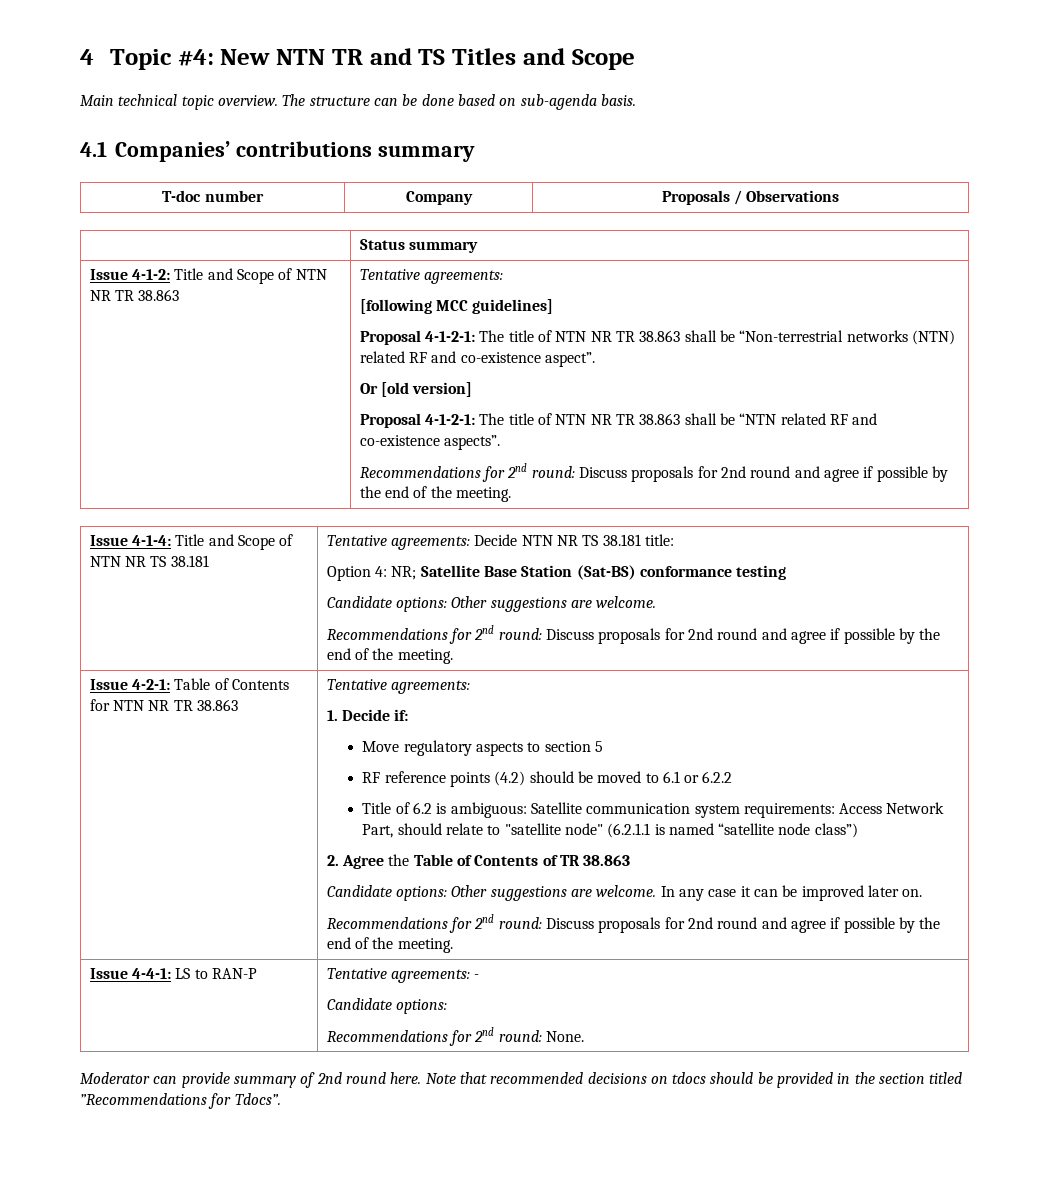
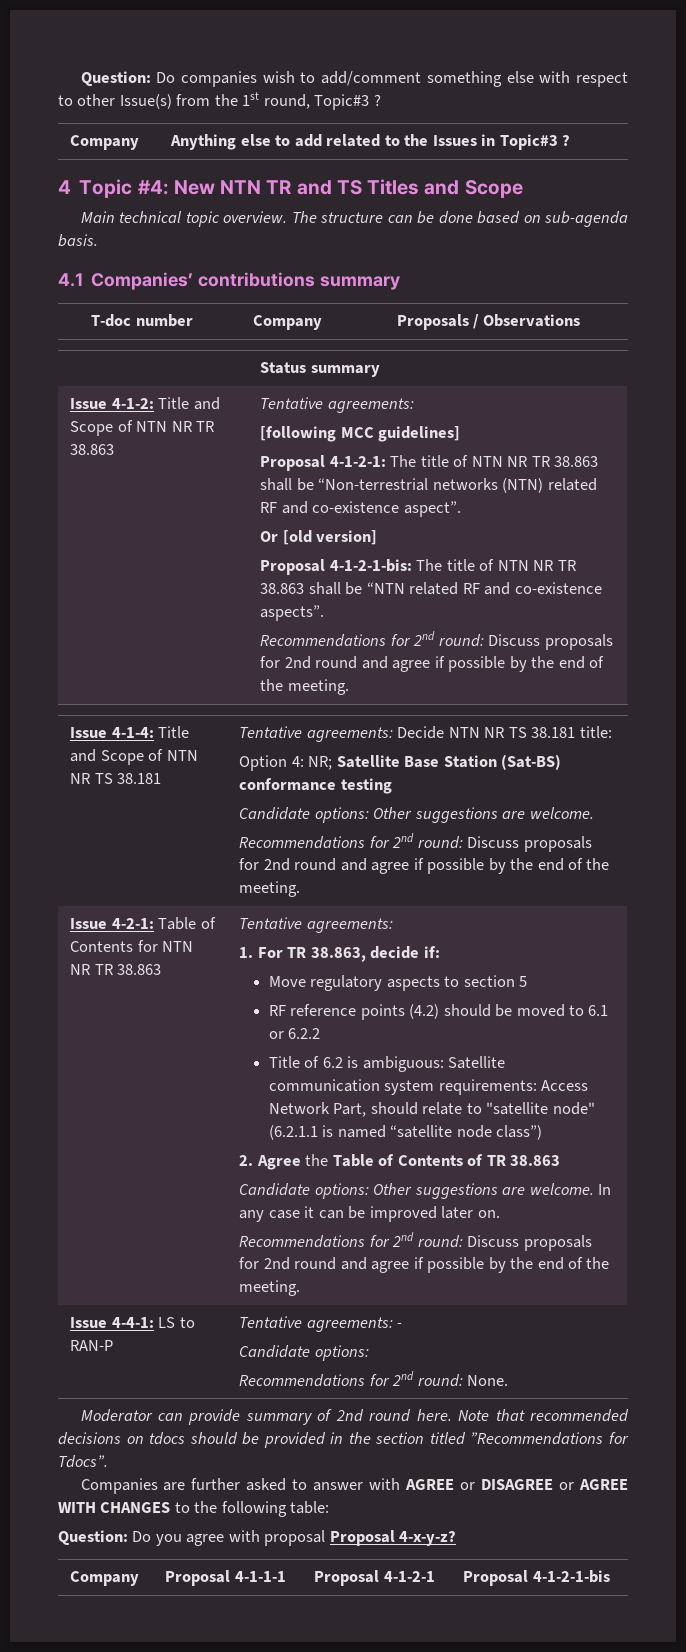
+ Question: Do companies wish to add/comment something else with respect to other Issue(s) from the 1st round, Topic#3 ?
+ Company | Anything else to add related to the Issues in Topic#3 ?
- Proposal 4-1-2-1: The title of NTN NR TR 38.863 shall be “NTN related RF and co-existence aspects”.
+ Proposal 4-1-2-1-bis: The title of NTN NR TR 38.863 shall be “NTN related RF and co-existence aspects”.
- 1. Decide if:
+ 1. For TR 38.863, decide if:
+ Companies are further asked to answer with AGREE or DISAGREE or AGREE WITH CHANGES to the following table:
+ Question: Do you agree with proposal Proposal 4-x-y-z?
+ Company | Proposal 4-1-1-1 | Proposal 4-1-2-1 | Proposal 4-1-2-1-bis

